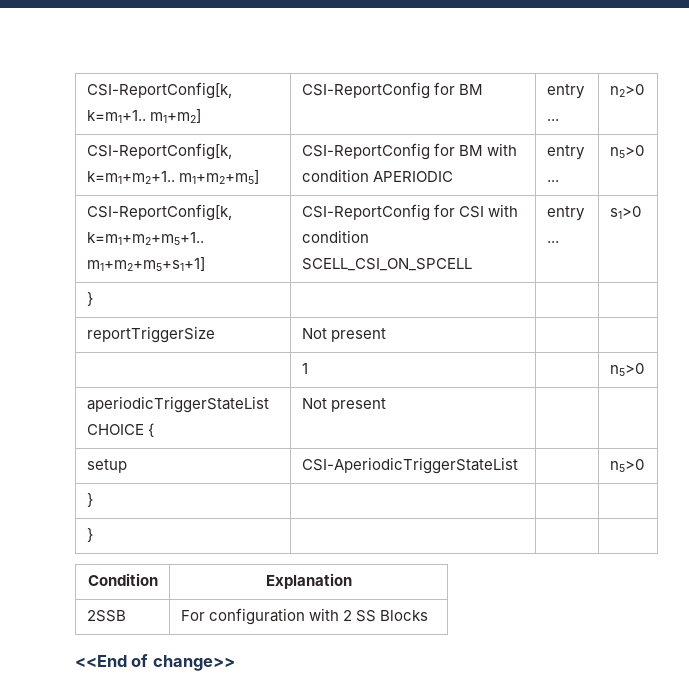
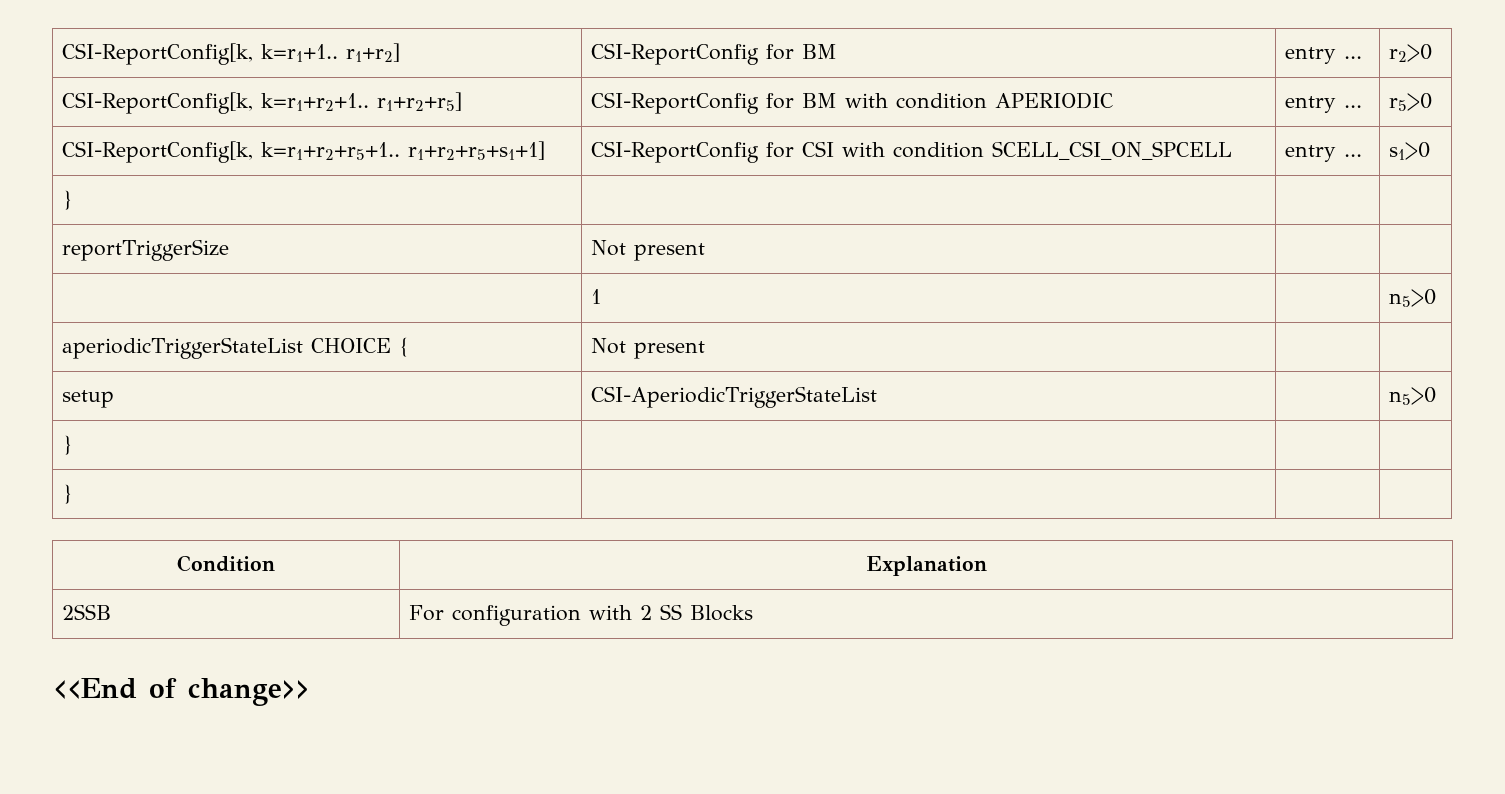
- CSI-ReportConfig[k, k=m1+1.. m1+m2] | CSI-ReportConfig for BM | entry ... | n2>0
- CSI-ReportConfig[k, k=m1+m2+1.. m1+m2+m5] | CSI-ReportConfig for BM with condition APERIODIC | entry ... | n5>0
- CSI-ReportConfig[k, k=m1+m2+m5+1.. m1+m2+m5+s1+1] | CSI-ReportConfig for CSI with condition SCELL_CSI_ON_SPCELL | entry ... | s1>0
+ CSI-ReportConfig[k, k=r1+1.. r1+r2] | CSI-ReportConfig for BM | entry ... | r2>0
+ CSI-ReportConfig[k, k=r1+r2+1.. r1+r2+r5] | CSI-ReportConfig for BM with condition APERIODIC | entry ... | r5>0
+ CSI-ReportConfig[k, k=r1+r2+r5+1.. r1+r2+r5+s1+1] | CSI-ReportConfig for CSI with condition SCELL_CSI_ON_SPCELL | entry ... | s1>0

